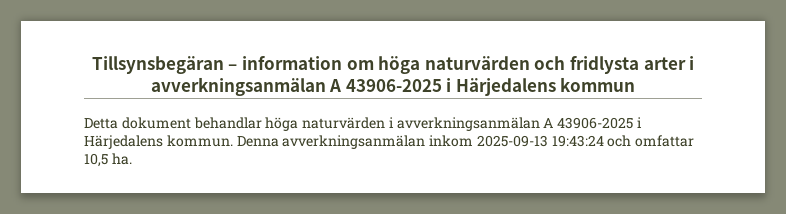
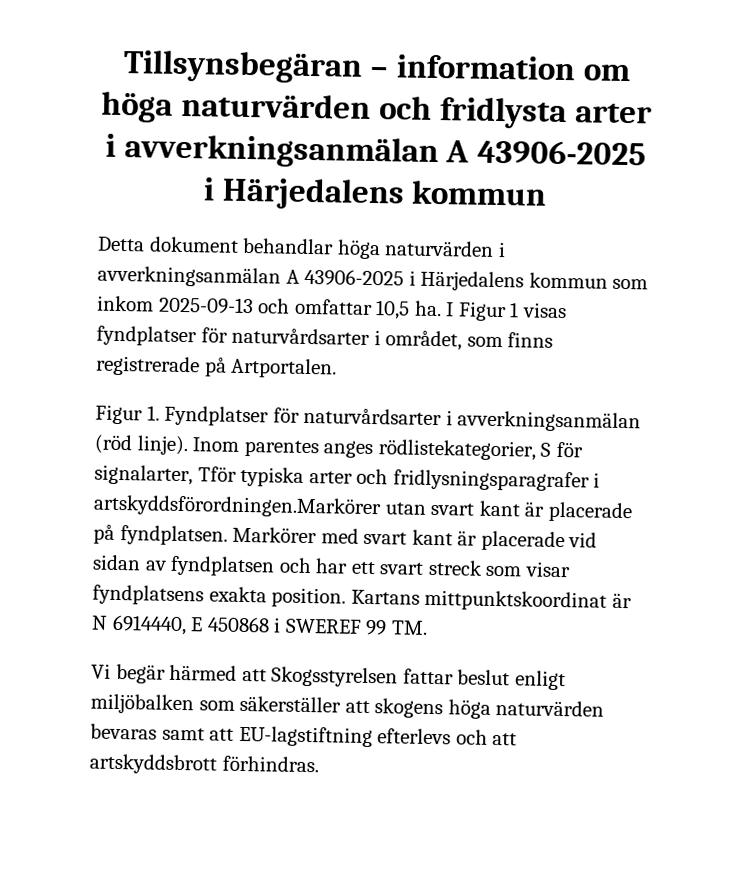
- Detta dokument behandlar höga naturvärden i avverkningsanmälan A 43906-2025 i Härjedalens kommun. Denna avverkningsanmälan inkom 2025-09-13 19:43:24 och omfattar 10,5 ha.
+ Detta dokument behandlar höga naturvärden i avverkningsanmälan A 43906-2025 i Härjedalens kommun som inkom 2025-09-13 och omfattar 10,5 ha.
+ I Figur 1 visas fyndplatser för naturvårdsarter i området, som finns registrerade på Artportalen.
+ Figur 1. Fyndplatser för naturvårdsarter i avverkningsanmälan (röd linje). Inom parentes anges rödlistekategorier, S för signalarter, Tför typiska arter och fridlysningsparagrafer i artskyddsförordningen.Markörer utan svart kant är placerade på fyndplatsen. Markörer med svart kant är placerade vid sidan av fyndplatsen och har ett svart streck som visar fyndplatsens exakta position. Kartans mittpunktskoordinat är N 6914440, E 450868 i SWEREF 99 TM.
+ Vi begär härmed att Skogsstyrelsen fattar beslut enligt miljöbalken som säkerställer att skogens höga naturvärden bevaras samt att EU-lagstiftning efterlevs och att artskyddsbrott förhindras.

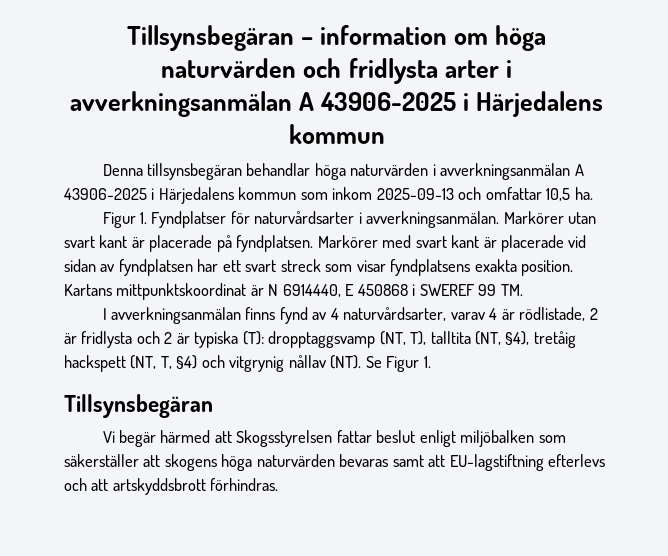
- Detta dokument behandlar höga naturvärden i avverkningsanmälan A 43906-2025 i Härjedalens kommun som inkom 2025-09-13 och omfattar 10,5 ha. I Figur 1 visas fyndplatser för naturvårdsarter i området, som finns registrerade på Artportalen.
+ Denna tillsynsbegäran behandlar höga naturvärden i avverkningsanmälan A 43906-2025 i Härjedalens kommun som inkom 2025-09-13 och omfattar 10,5 ha.
- Figur 1. Fyndplatser för naturvårdsarter i avverkningsanmälan (röd linje). Inom parentes anges rödlistekategorier, S för signalarter, Tför typiska arter och fridlysningsparagrafer i artskyddsförordningen.Markörer utan svart kant är placerade på fyndplatsen.
+ Figur 1. Fyndplatser för naturvårdsarter i avverkningsanmälan. Markörer utan svart kant är placerade på fyndplatsen.
- Markörer med svart kant är placerade vid sidan av fyndplatsen och har ett svart streck som visar fyndplatsens exakta position.
+ Markörer med svart kant är placerade vid sidan av fyndplatsen har ett svart streck som visar fyndplatsens exakta position.
+ I avverkningsanmälan finns fynd av 4 naturvårdsarter, varav 4 är rödlistade, 2 är fridlysta och 2 är typiska (T): dropptaggsvamp (NT, T), talltita (NT, §4), tretåig hackspett (NT, T, §4) och vitgrynig nållav (NT). Se Figur 1.
+ Tillsynsbegäran

